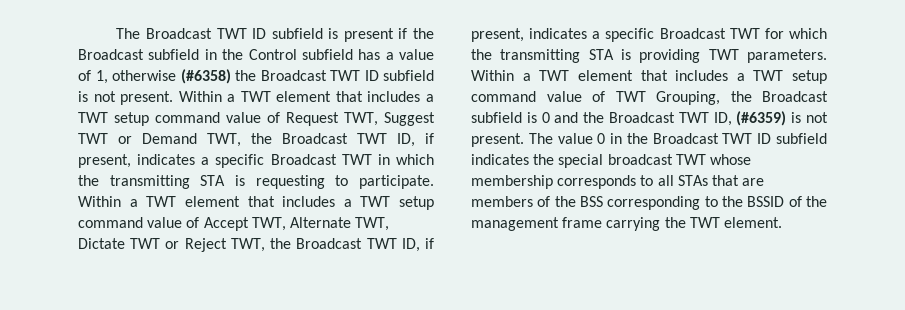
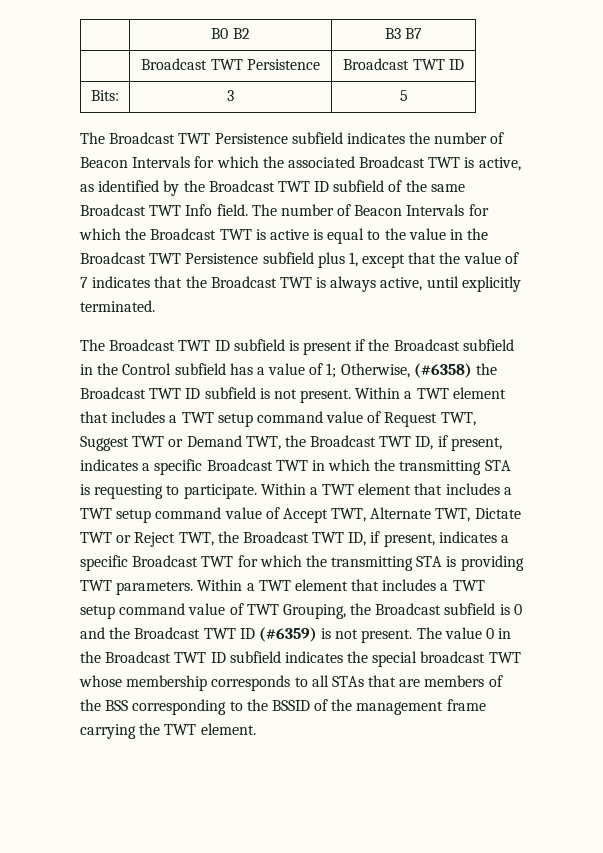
+ | B0 B2 | B3 B7
+ | Broadcast TWT Persistence | Broadcast TWT ID
+ Bits: | 3 | 5
+ The Broadcast TWT Persistence subfield indicates the number of Beacon Intervals for which the associated Broadcast TWT is active, as identified by the Broadcast TWT ID subfield of the same Broadcast TWT Info field. The number of Beacon Intervals for which the Broadcast TWT is active is equal to the value in the Broadcast TWT Persistence subfield plus 1, except that the value of 7 indicates that the Broadcast TWT is always active, until explicitly terminated.
- The Broadcast TWT ID subfield is present if the Broadcast subfield in the Control subfield has a value of 1, otherwise (#6358) the Broadcast TWT ID subfield is not present.
+ The Broadcast TWT ID subfield is present if the Broadcast subfield in the Control subfield has a value of 1; Otherwise, (#6358) the Broadcast TWT ID subfield is not present.
- Within a TWT element that includes a TWT setup command value of TWT Grouping, the Broadcast subfield is 0 and the Broadcast TWT ID, (#6359) is not present.
+ Within a TWT element that includes a TWT setup command value of TWT Grouping, the Broadcast subfield is 0 and the Broadcast TWT ID (#6359) is not present.

